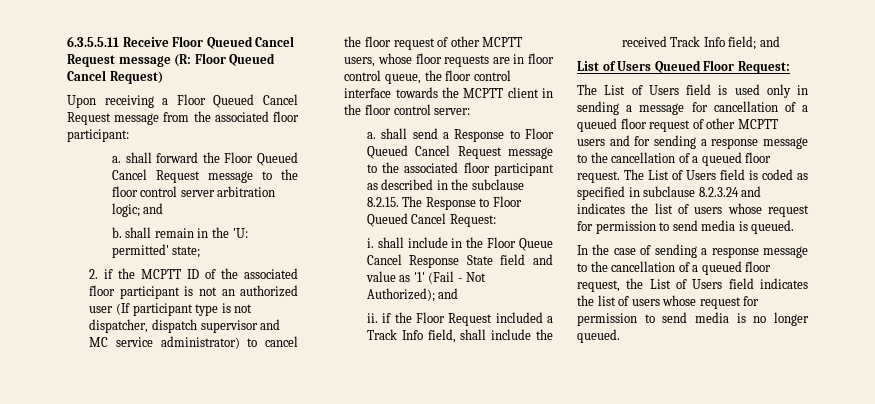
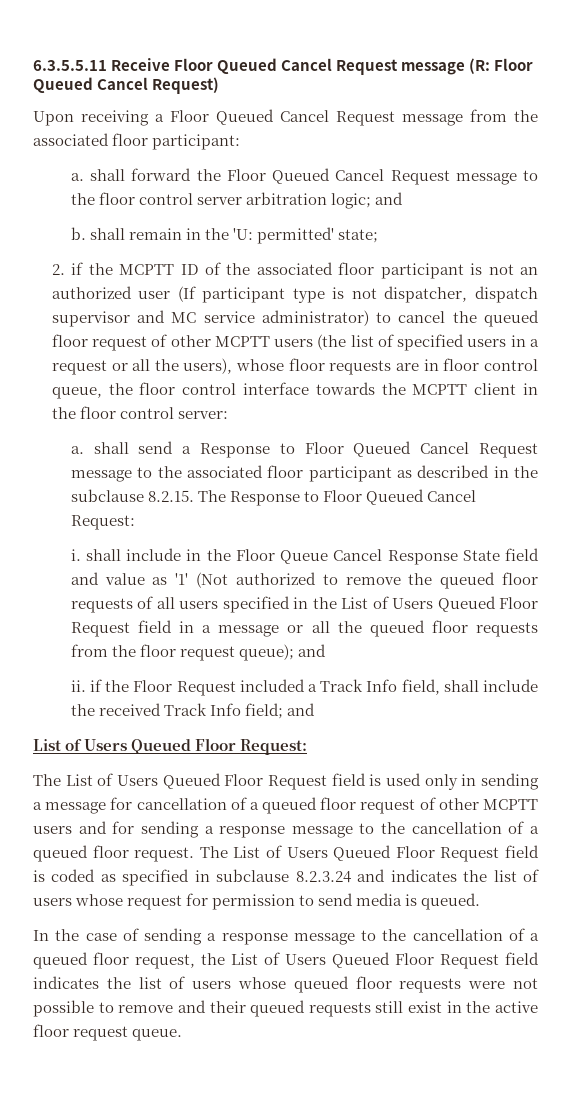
- 2. if the MCPTT ID of the associated floor participant is not an authorized user (If participant type is not dispatcher, dispatch supervisor and MC service administrator) to cancel the floor request of other MCPTT users, whose floor requests are in floor control queue, the floor control interface towards the MCPTT client in the floor control server:
+ 2. if the MCPTT ID of the associated floor participant is not an authorized user (If participant type is not dispatcher, dispatch supervisor and MC service administrator) to cancel the queued floor request of other MCPTT users (the list of specified users in a request or all the users), whose floor requests are in floor control queue, the floor control interface towards the MCPTT client in the floor control server:
- i. shall include in the Floor Queue Cancel Response State field and value as '1' (Fail - Not Authorized); and
+ i. shall include in the Floor Queue Cancel Response State field and value as '1' (Not authorized to remove the queued floor requests of all users specified in the List of Users Queued Floor Request field in a message or all the queued floor requests from the floor request queue); and
- The List of Users field is used only in sending a message for cancellation of a queued floor request of other MCPTT users and for sending a response message to the cancellation of a queued floor request.
+ The List of Users Queued Floor Request field is used only in sending a message for cancellation of a queued floor request of other MCPTT users and for sending a response message to the cancellation of a queued floor request.
- The List of Users field is coded as specified in subclause 8.2.3.24 and indicates the list of users whose request for permission to send media is queued.
+ The List of Users Queued Floor Request field is coded as specified in subclause 8.2.3.24 and indicates the list of users whose request for permission to send media is queued.
- In the case of sending a response message to the cancellation of a queued floor request, the List of Users field indicates the list of users whose request for permission to send media is no longer queued.
+ In the case of sending a response message to the cancellation of a queued floor request, the List of Users Queued Floor Request field indicates the list of users whose queued floor requests were not possible to remove and their queued requests still exist in the active floor request queue.

